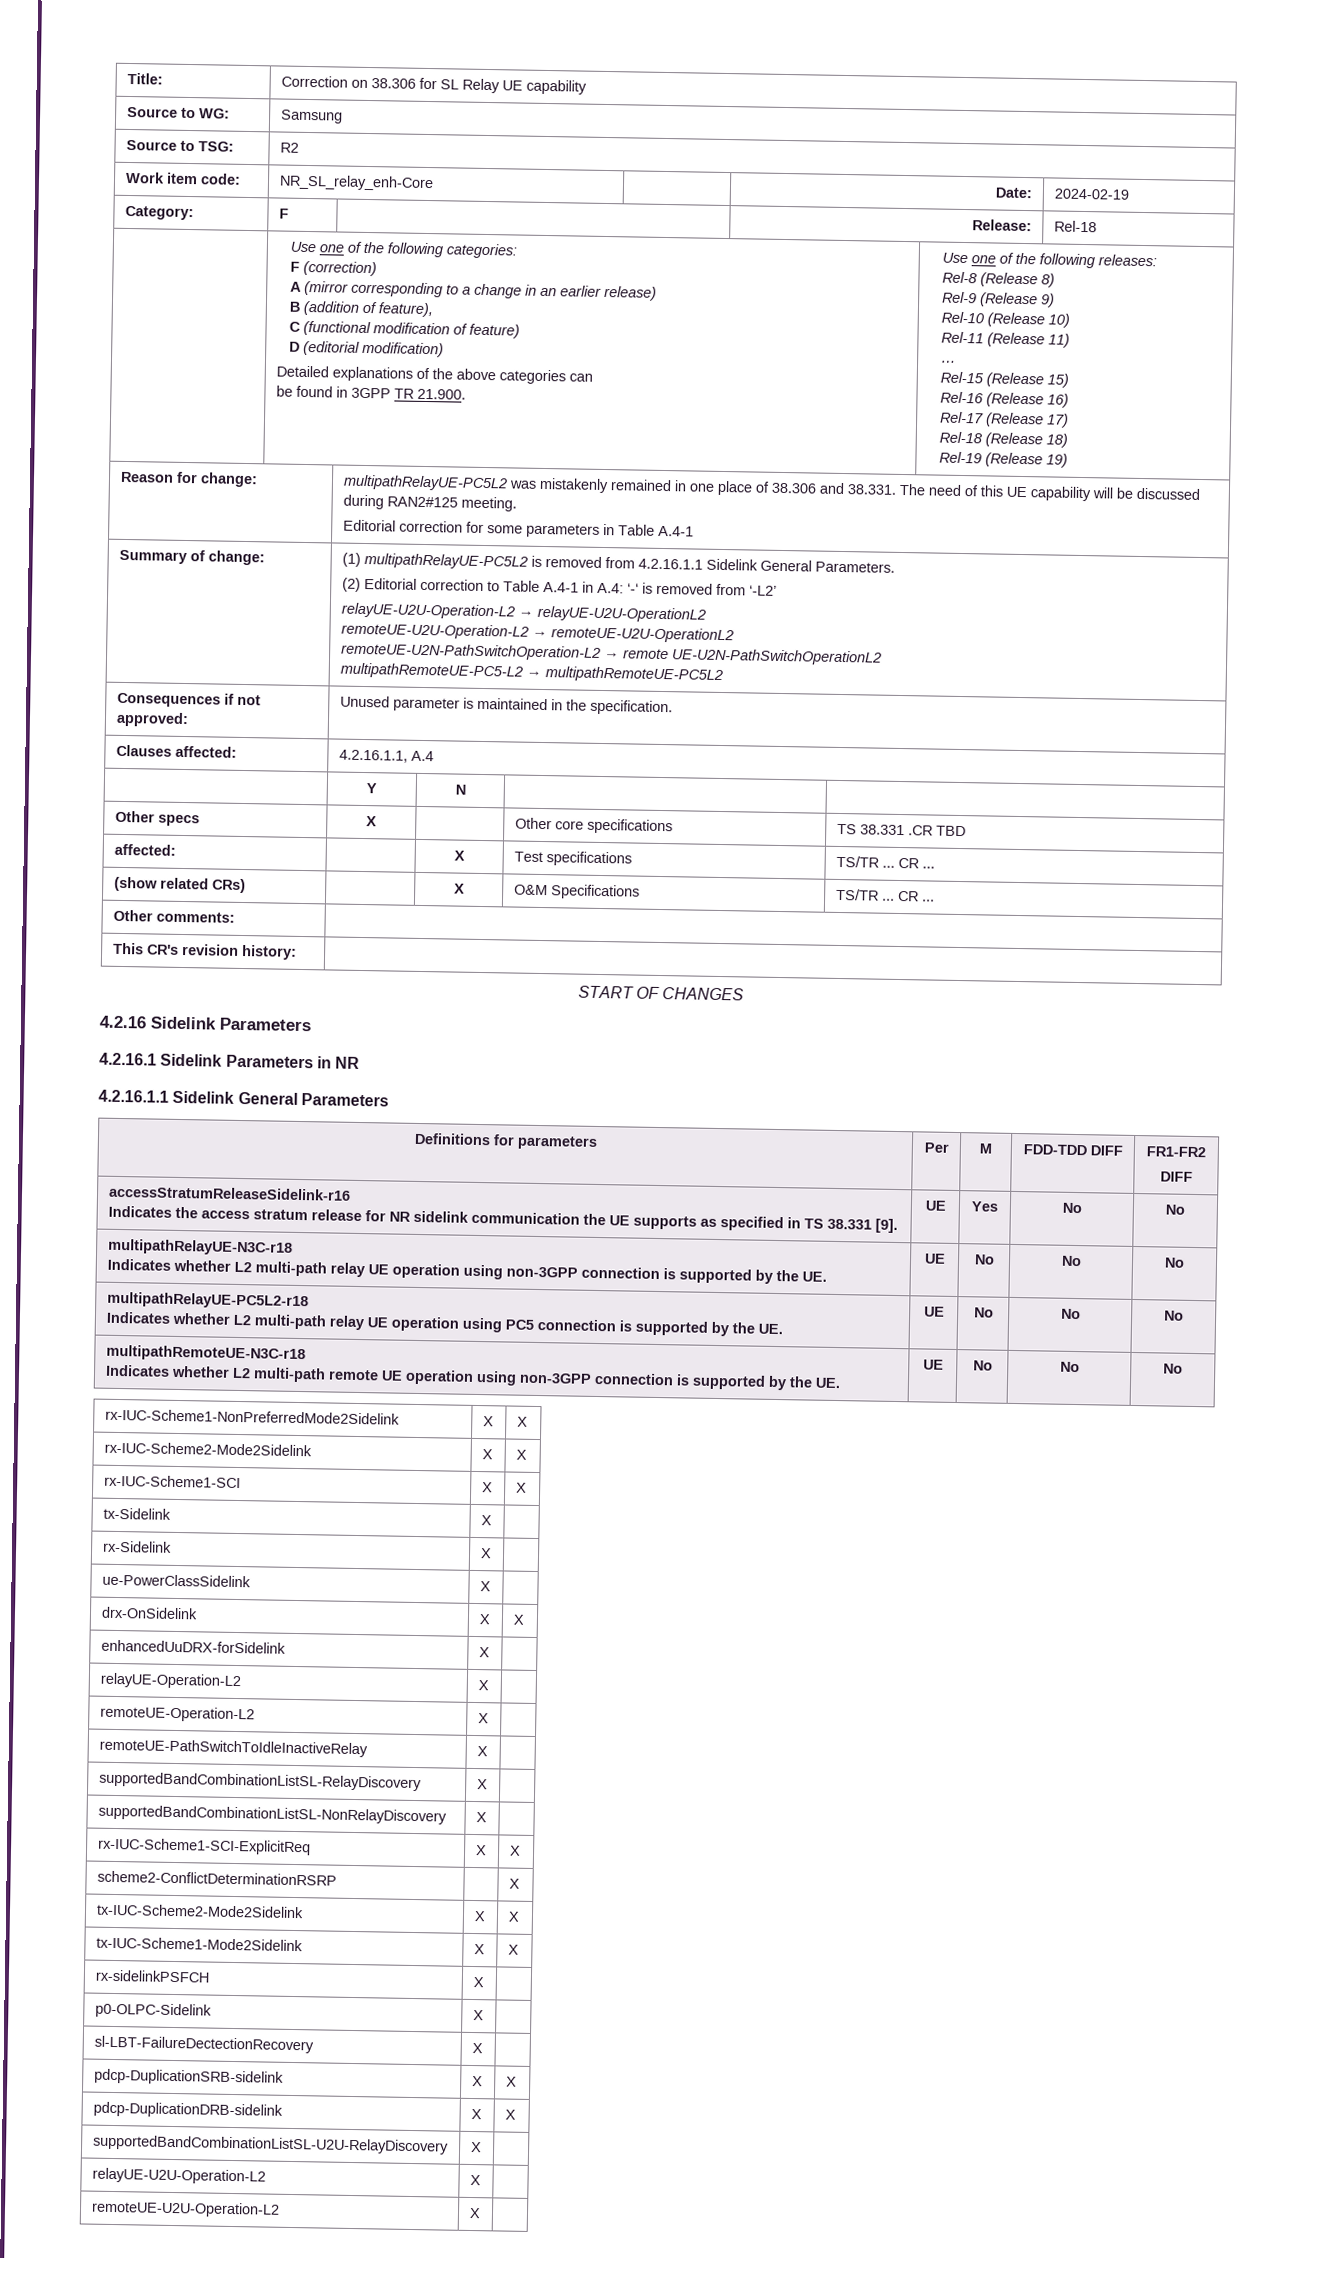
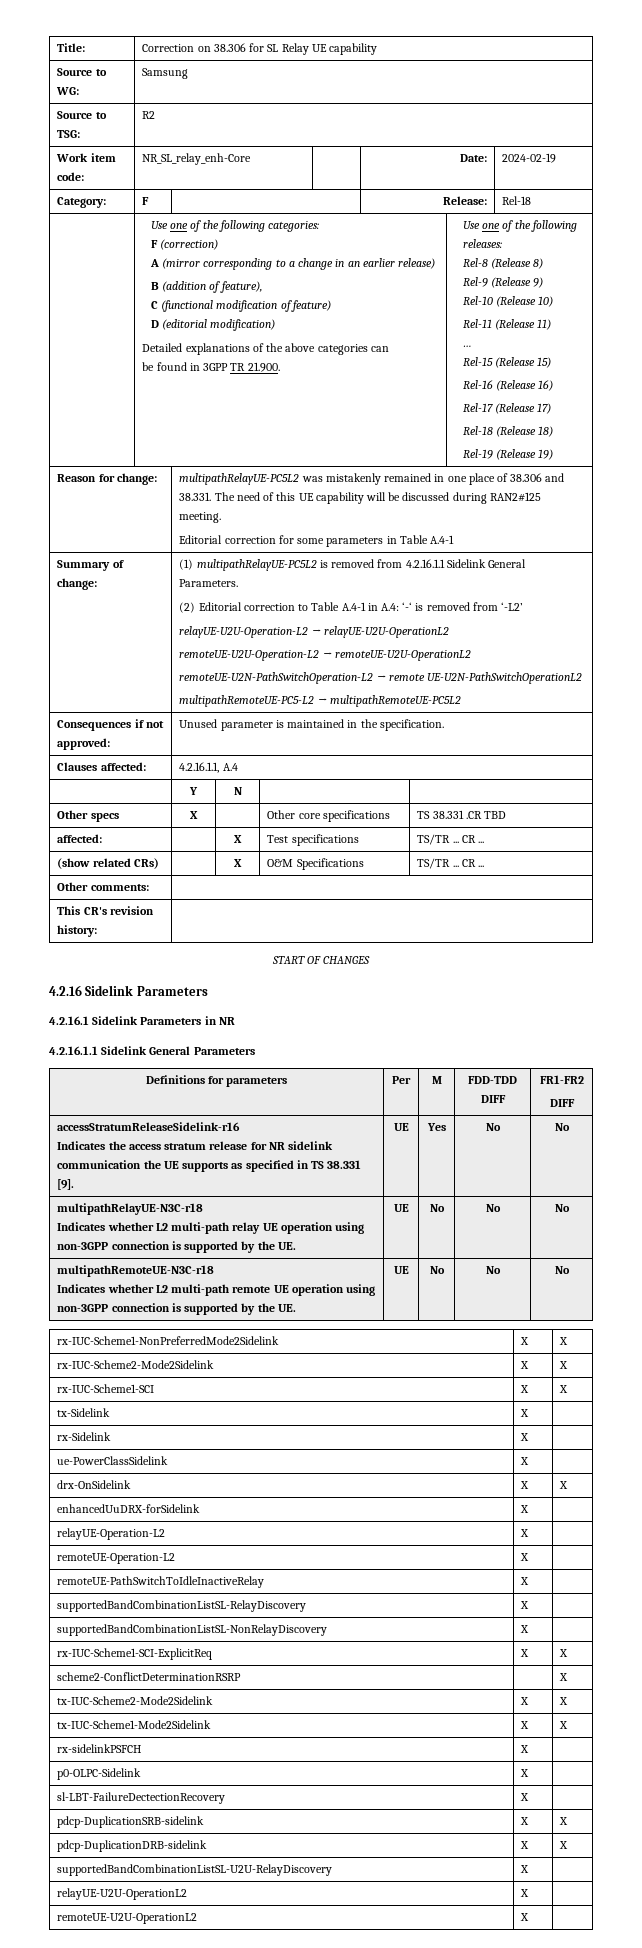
- multipathRelayUE-PC5L2-r18
- Indicates whether L2 multi-path relay UE operation using PC5 connection is supported by the UE. | UE | No | No | No
- relayUE-U2U-Operation-L2 | X |
- remoteUE-U2U-Operation-L2 | X |
+ relayUE-U2U-OperationL2 | X |
+ remoteUE-U2U-OperationL2 | X |

